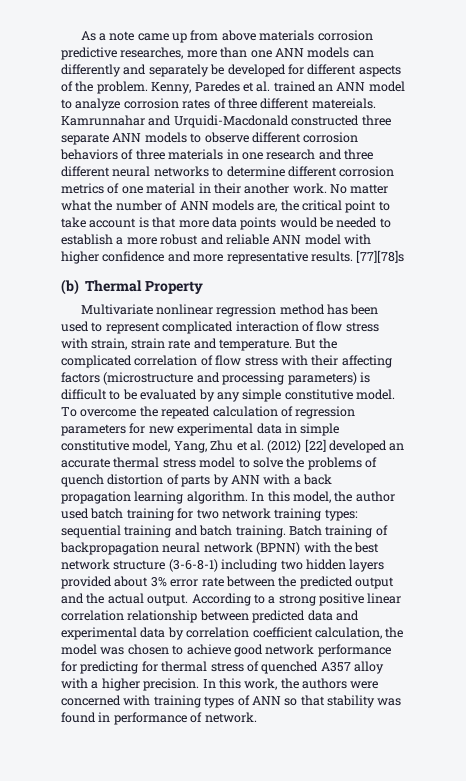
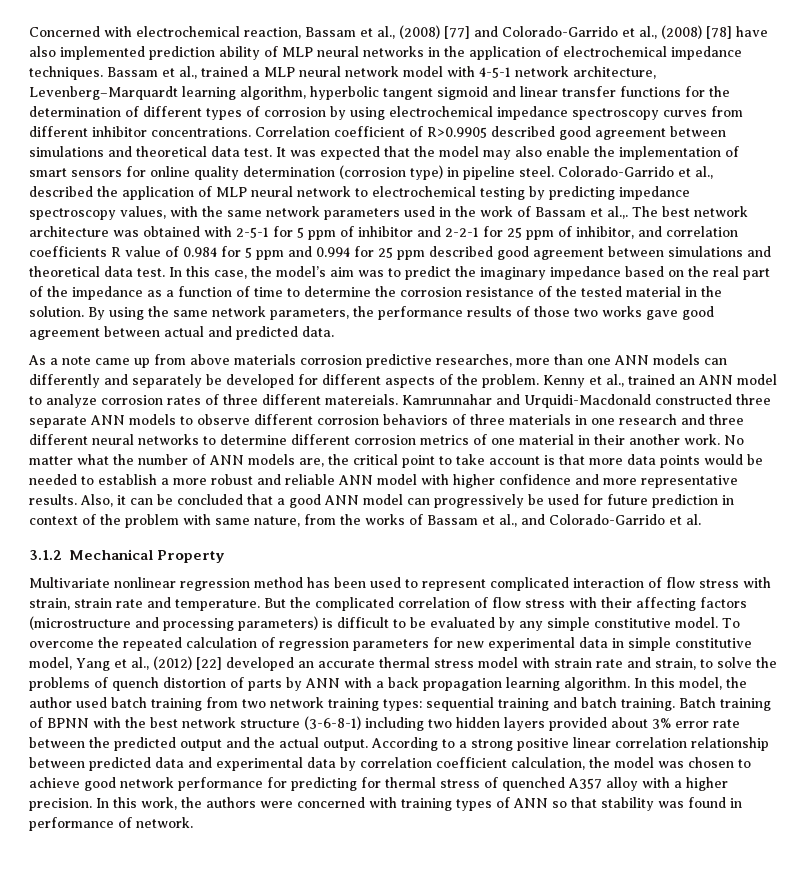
+ Concerned with electrochemical reaction, Bassam et al., (2008) [77] and Colorado-Garrido et al., (2008) [78] have also implemented prediction ability of MLP neural networks in the application of electrochemical impedance techniques. Bassam et al., trained a MLP neural network model with 4-5-1 network architecture, Levenberg–Marquardt learning algorithm, hyperbolic tangent sigmoid and linear transfer functions for the determination of different types of corrosion by using electrochemical impedance spectroscopy curves from different inhibitor concentrations. Correlation coefficient of R>0.9905 described good agreement between simulations and theoretical data test. It was expected that the model may also enable the implementation of smart sensors for online quality determination (corrosion type) in pipeline steel. Colorado-Garrido et al., described the application of MLP neural network to electrochemical testing by predicting impedance spectroscopy values, with the same network parameters used in the work of Bassam et al.,. The best network architecture was obtained with 2-5-1 for 5 ppm of inhibitor and 2-2-1 for 25 ppm of inhibitor, and correlation coefficients R value of 0.984 for 5 ppm and 0.994 for 25 ppm described good agreement between simulations and theoretical data test. In this case, the model’s aim was to predict the imaginary impedance based on the real part of the impedance as a function of time to determine the corrosion resistance of the tested material in the solution. By using the same network parameters, the performance results of those two works gave good agreement between actual and predicted data.
- Kenny, Paredes et al. trained an ANN model to analyze corrosion rates of three different matereials.
+ Kenny et al., trained an ANN model to analyze corrosion rates of three different matereials.
- [77][78]s
- (b) Thermal Property
+ Also, it can be concluded that a good ANN model can progressively be used for future prediction in context of the problem with same nature, from the works of Bassam et al., and Colorado-Garrido et al.
+ 3.1.2 Mechanical Property
- To overcome the repeated calculation of regression parameters for new experimental data in simple constitutive model, Yang, Zhu et al. (2012) [22] developed an accurate thermal stress model to solve the problems of quench distortion of parts by ANN with a back propagation learning algorithm.
+ To overcome the repeated calculation of regression parameters for new experimental data in simple constitutive model, Yang et al., (2012) [22] developed an accurate thermal stress model with strain rate and strain, to solve the problems of quench distortion of parts by ANN with a back propagation learning algorithm.
- In this model, the author used batch training for two network training types: sequential training and batch training.
+ In this model, the author used batch training from two network training types: sequential training and batch training.
- Batch training of backpropagation neural network (BPNN) with the best network structure (3-6-8-1) including two hidden layers provided about 3% error rate between the predicted output and the actual output.
+ Batch training of BPNN with the best network structure (3-6-8-1) including two hidden layers provided about 3% error rate between the predicted output and the actual output.

